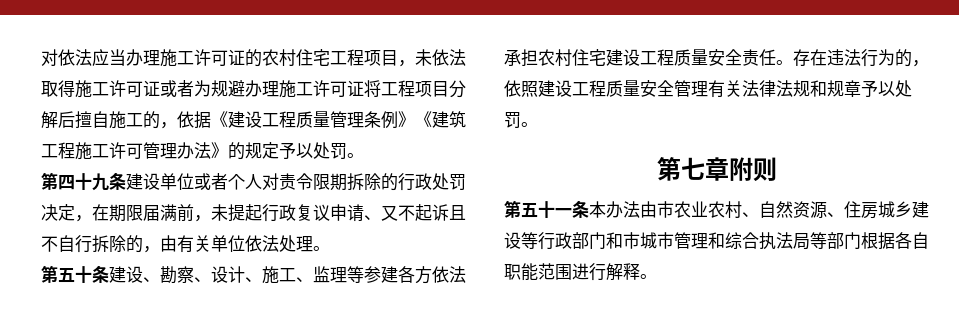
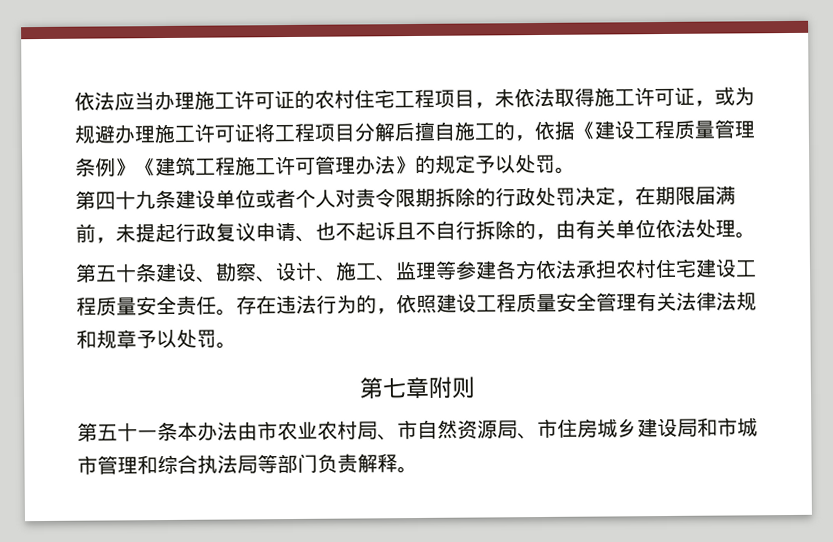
- 对依法应当办理施工许可证的农村住宅工程项目，未依法取得施工许可证或者为规避办理施工许可证将工程项目分解后擅自施工的，依据《建设工程质量管理条例》《建筑工程施工许可管理办法》的规定予以处罚。
+ 依法应当办理施工许可证的农村住宅工程项目，未依法取得施工许可证，或为规避办理施工许可证将工程项目分解后擅自施工的，依据《建设工程质量管理条例》《建筑工程施工许可管理办法》的规定予以处罚。
- 第四十九条建设单位或者个人对责令限期拆除的行政处罚决定，在期限届满前，未提起行政复议申请、又不起诉且不自行拆除的，由有关单位依法处理。
+ 第四十九条建设单位或者个人对责令限期拆除的行政处罚决定，在期限届满前，未提起行政复议申请、也不起诉且不自行拆除的，由有关单位依法处理。
- 第五十一条本办法由市农业农村、自然资源、住房城乡建设等行政部门和市城市管理和综合执法局等部门根据各自职能范围进行解释。
+ 第五十一条本办法由市农业农村局、市自然资源局、市住房城乡建设局和市城市管理和综合执法局等部门负责解释。

